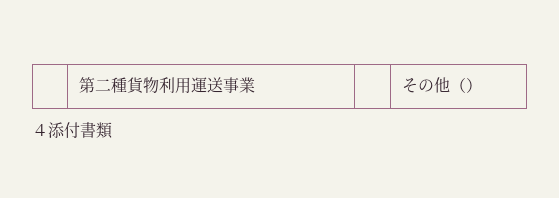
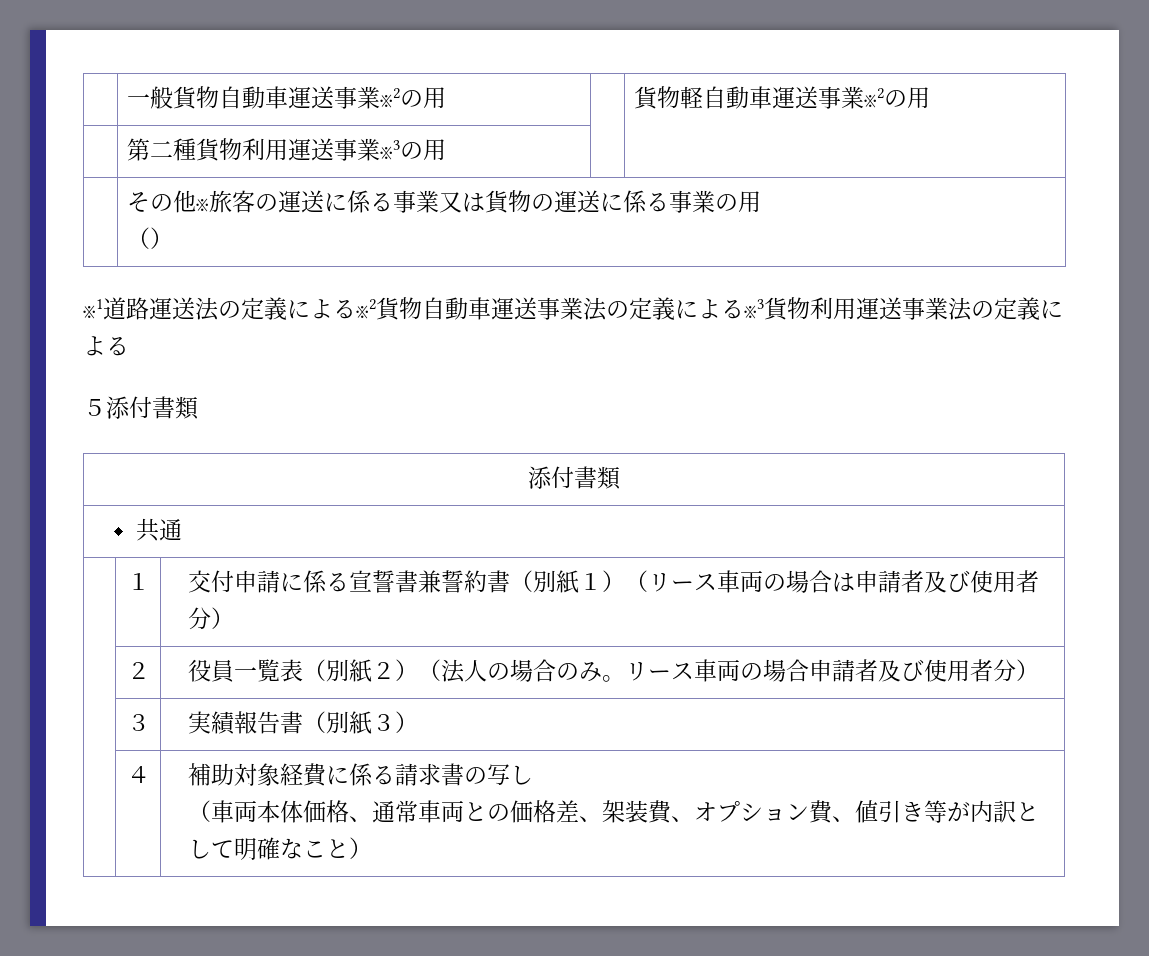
+ | 一般貨物自動車運送事業※2の用 | | 貨物軽自動車運送事業※2の用
- | 第二種貨物利用運送事業 | | その他（）
- ４添付書類
+ | 第二種貨物利用運送事業※3の用 | |
+ | その他※旅客の運送に係る事業又は貨物の運送に係る事業の用
+ （）
+ ※1道路運送法の定義による※2貨物自動車運送事業法の定義による※3貨物利用運送事業法の定義による
+ ５添付書類
+ 添付書類
+ 共通
+ | １ | 交付申請に係る宣誓書兼誓約書（別紙１）（リース車両の場合は申請者及び使用者分）
+ | ２ | 役員一覧表（別紙２）（法人の場合のみ。リース車両の場合申請者及び使用者分）
+ | ３ | 実績報告書（別紙３）
+ | ４ | 補助対象経費に係る請求書の写し
+ （車両本体価格、通常車両との価格差、架装費、オプション費、値引き等が内訳として明確なこと）

